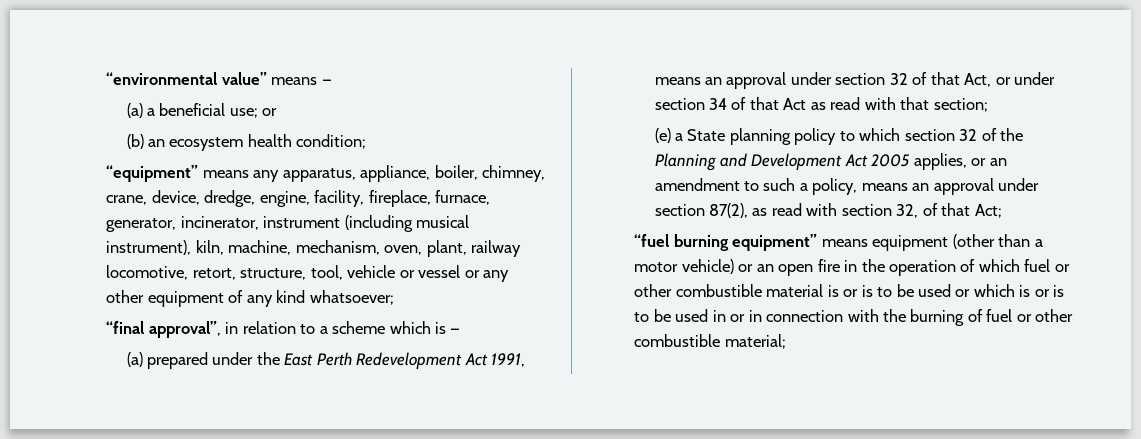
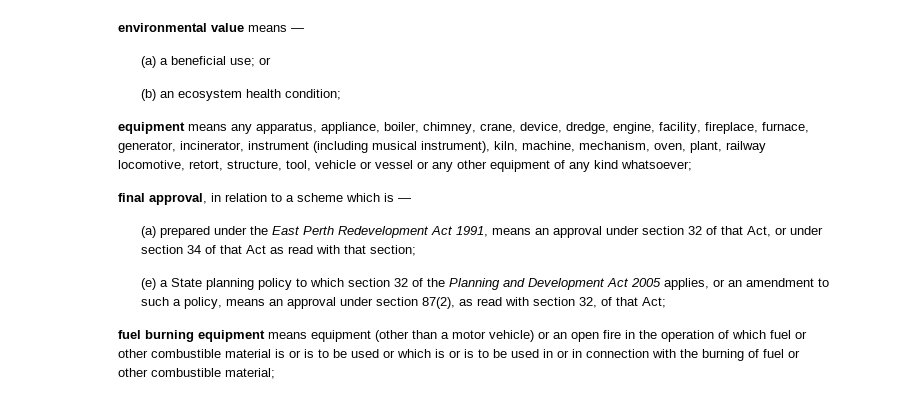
- “environmental value” means —
+ environmental value means —
- “equipment” means any apparatus, appliance, boiler, chimney, crane, device, dredge, engine, facility, fireplace, furnace, generator, incinerator, instrument (including musical instrument), kiln, machine, mechanism, oven, plant, railway locomotive, retort, structure, tool, vehicle or vessel or any other equipment of any kind whatsoever;
+ equipment means any apparatus, appliance, boiler, chimney, crane, device, dredge, engine, facility, fireplace, furnace, generator, incinerator, instrument (including musical instrument), kiln, machine, mechanism, oven, plant, railway locomotive, retort, structure, tool, vehicle or vessel or any other equipment of any kind whatsoever;
- “final approval”, in relation to a scheme which is —
+ final approval, in relation to a scheme which is —
- “fuel burning equipment” means equipment (other than a motor vehicle) or an open fire in the operation of which fuel or other combustible material is or is to be used or which is or is to be used in or in connection with the burning of fuel or other combustible material;
+ fuel burning equipment means equipment (other than a motor vehicle) or an open fire in the operation of which fuel or other combustible material is or is to be used or which is or is to be used in or in connection with the burning of fuel or other combustible material;

